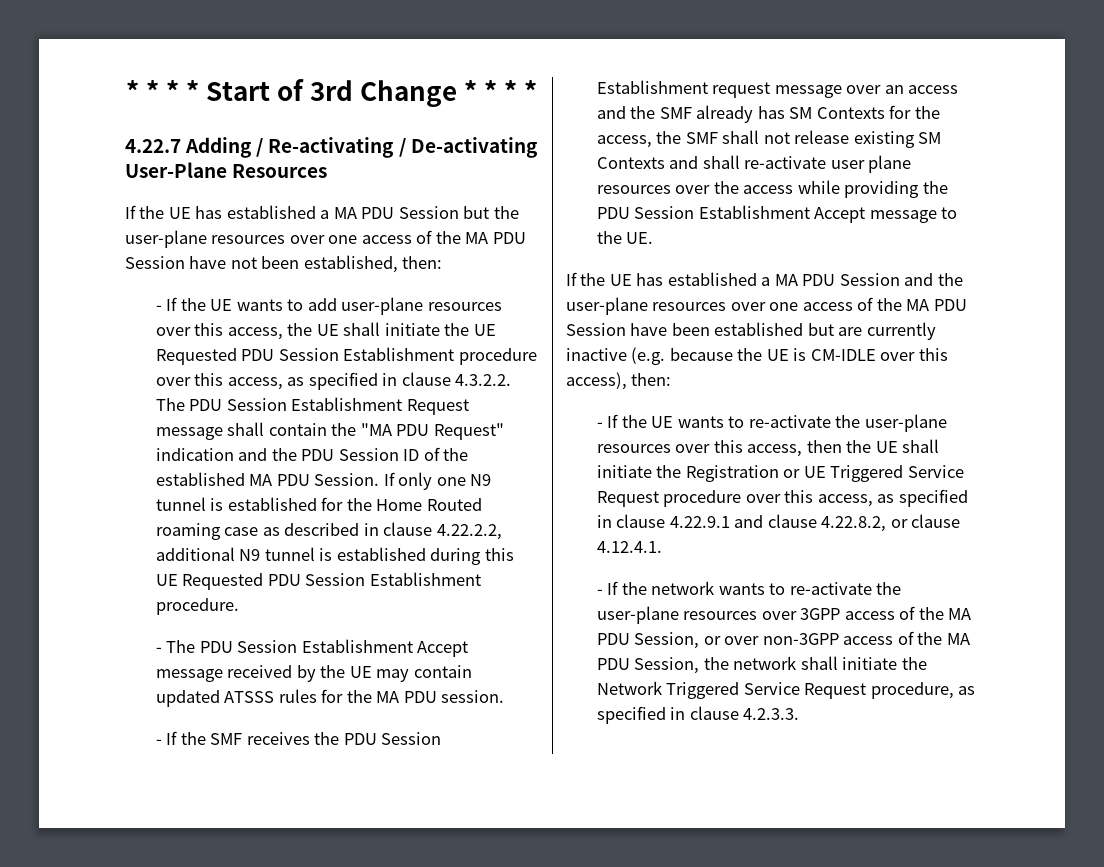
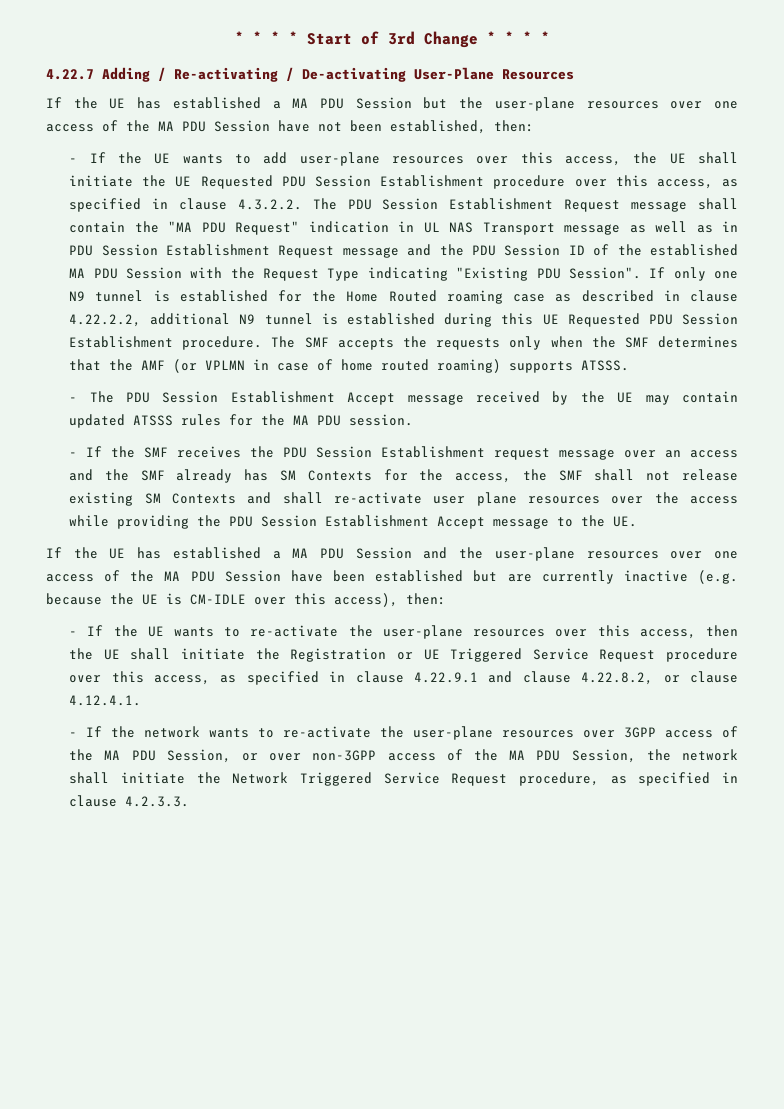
- - If the UE wants to add user-plane resources over this access, the UE shall initiate the UE Requested PDU Session Establishment procedure over this access, as specified in clause 4.3.2.2. The PDU Session Establishment Request message shall contain the "MA PDU Request" indication and the PDU Session ID of the established MA PDU Session.
+ - If the UE wants to add user-plane resources over this access, the UE shall initiate the UE Requested PDU Session Establishment procedure over this access, as specified in clause 4.3.2.2. The PDU Session Establishment Request message shall contain the "MA PDU Request" indication in UL NAS Transport message as well as in PDU Session Establishment Request message and the PDU Session ID of the established MA PDU Session with the Request Type indicating "Existing PDU Session".
+ The SMF accepts the requests only when the SMF determines that the AMF (or VPLMN in case of home routed roaming) supports ATSSS.

